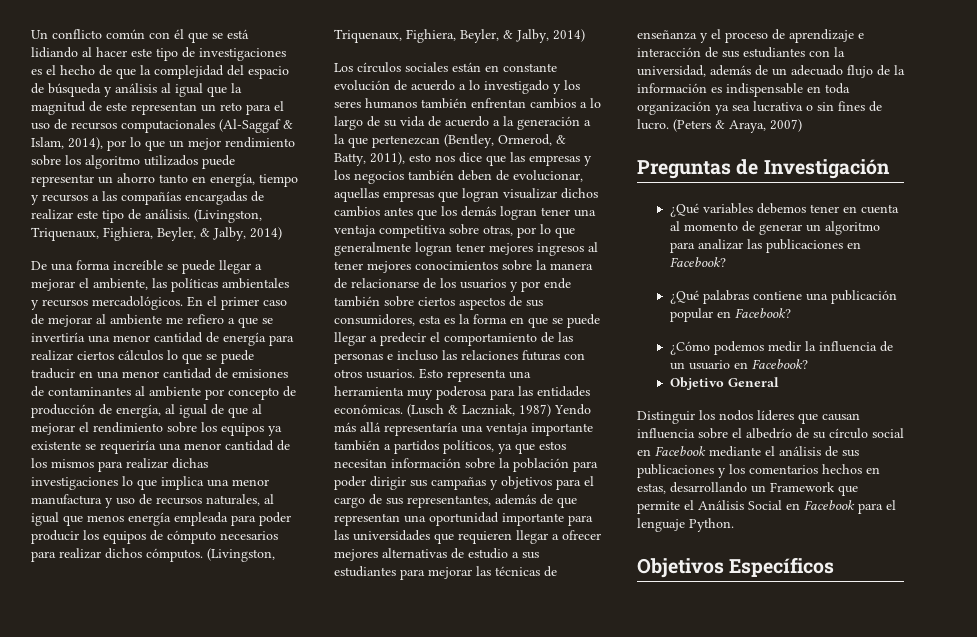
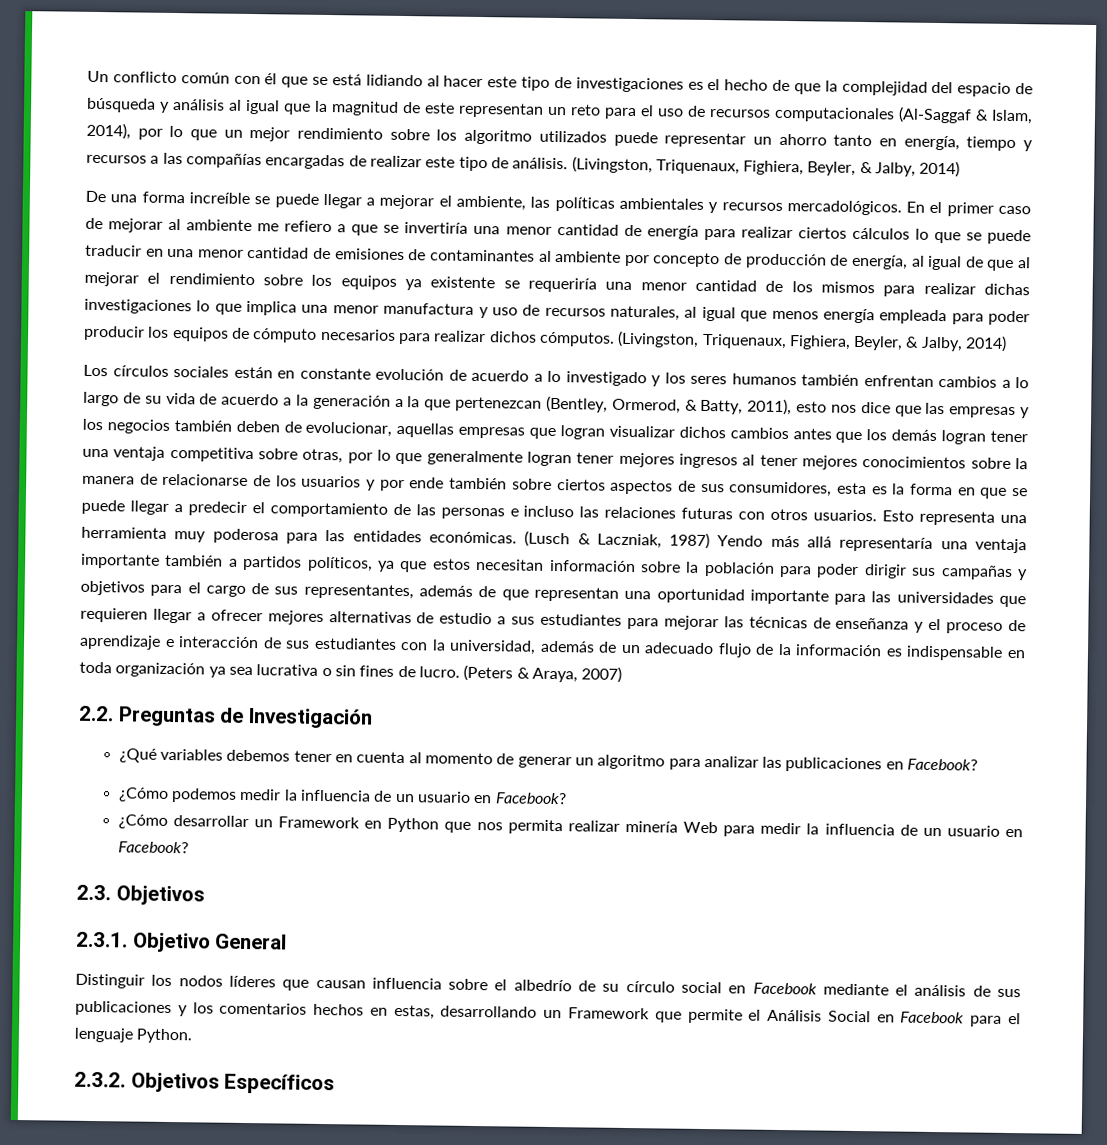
- Preguntas de Investigación
+ 2.2. Preguntas de Investigación
- ¿Qué palabras contiene una publicación popular en Facebook?
- Objetivo General
+ ¿Cómo desarrollar un Framework en Python que nos permita realizar minería Web para medir la influencia de un usuario en Facebook?
+ 2.3. Objetivos
+ 2.3.1. Objetivo General
- Objetivos Específicos
+ 2.3.2. Objetivos Específicos

